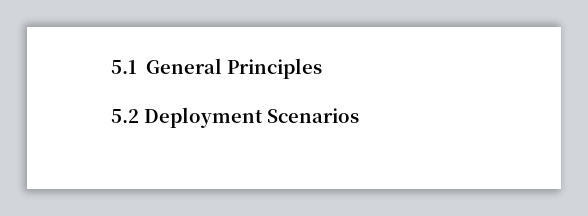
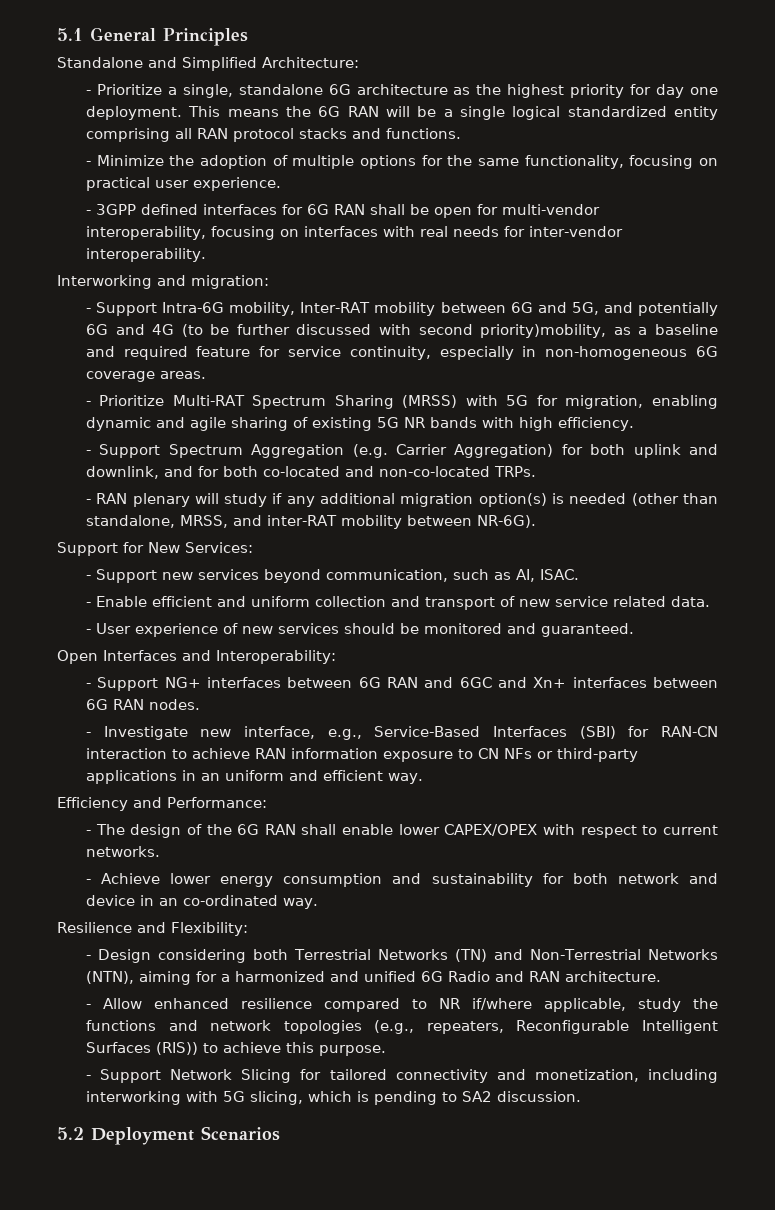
+ Standalone and Simplified Architecture:
+ - Prioritize a single, standalone 6G architecture as the highest priority for day one deployment. This means the 6G RAN will be a single logical standardized entity comprising all RAN protocol stacks and functions.
+ - Minimize the adoption of multiple options for the same functionality, focusing on practical user experience.
+ - 3GPP defined interfaces for 6G RAN shall be open for multi-vendor interoperability, focusing on interfaces with real needs for inter-vendor interoperability.
+ Interworking and migration:
+ - Support Intra-6G mobility, Inter-RAT mobility between 6G and 5G, and potentially 6G and 4G (to be further discussed with second priority)mobility, as a baseline and required feature for service continuity, especially in non-homogeneous 6G coverage areas.
+ - Prioritize Multi-RAT Spectrum Sharing (MRSS) with 5G for migration, enabling dynamic and agile sharing of existing 5G NR bands with high efficiency.
+ - Support Spectrum Aggregation (e.g. Carrier Aggregation) for both uplink and downlink, and for both co-located and non-co-located TRPs.
+ - RAN plenary will study if any additional migration option(s) is needed (other than standalone, MRSS, and inter-RAT mobility between NR-6G).
+ Support for New Services:
+ - Support new services beyond communication, such as AI, ISAC.
+ - Enable efficient and uniform collection and transport of new service related data.
+ - User experience of new services should be monitored and guaranteed.
+ Open Interfaces and Interoperability:
+ - Support NG+ interfaces between 6G RAN and 6GC and Xn+ interfaces between 6G RAN nodes.
+ - Investigate new interface, e.g., Service-Based Interfaces (SBI) for RAN-CN interaction to achieve RAN information exposure to CN NFs or third-party applications in an uniform and efficient way.
+ Efficiency and Performance:
+ - The design of the 6G RAN shall enable lower CAPEX/OPEX with respect to current networks.
+ - Achieve lower energy consumption and sustainability for both network and device in an co-ordinated way.
+ Resilience and Flexibility:
+ - Design considering both Terrestrial Networks (TN) and Non-Terrestrial Networks (NTN), aiming for a harmonized and unified 6G Radio and RAN architecture.
+ - Allow enhanced resilience compared to NR if/where applicable, study the functions and network topologies (e.g., repeaters, Reconfigurable Intelligent Surfaces (RIS)) to achieve this purpose.
+ - Support Network Slicing for tailored connectivity and monetization, including interworking with 5G slicing, which is pending to SA2 discussion.

